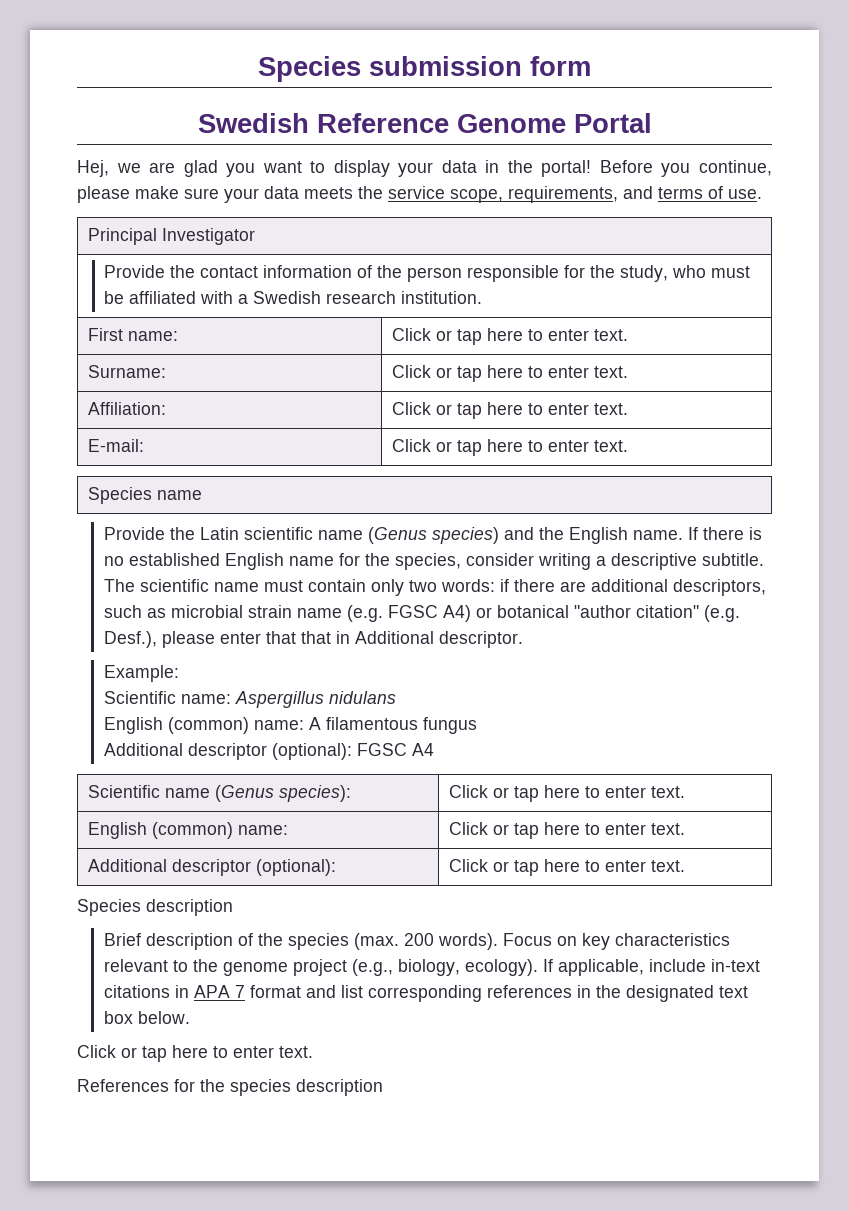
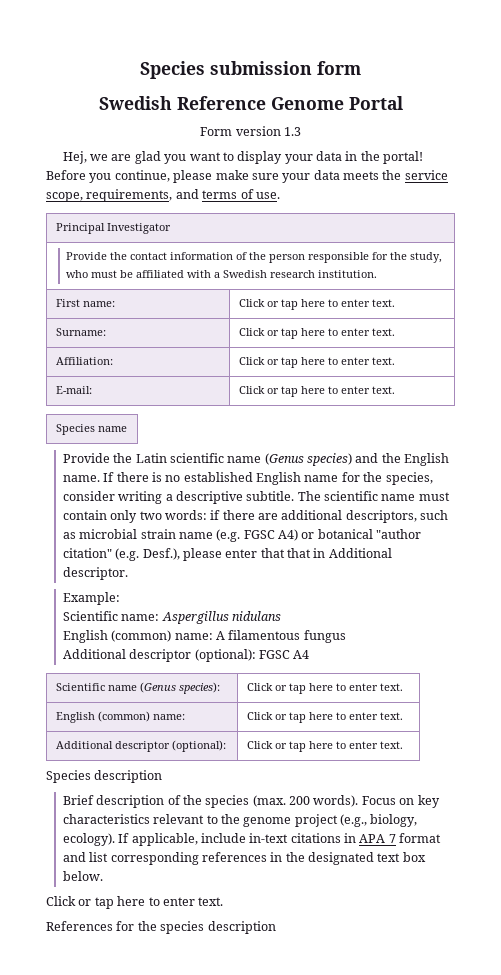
+ Form version 1.3

